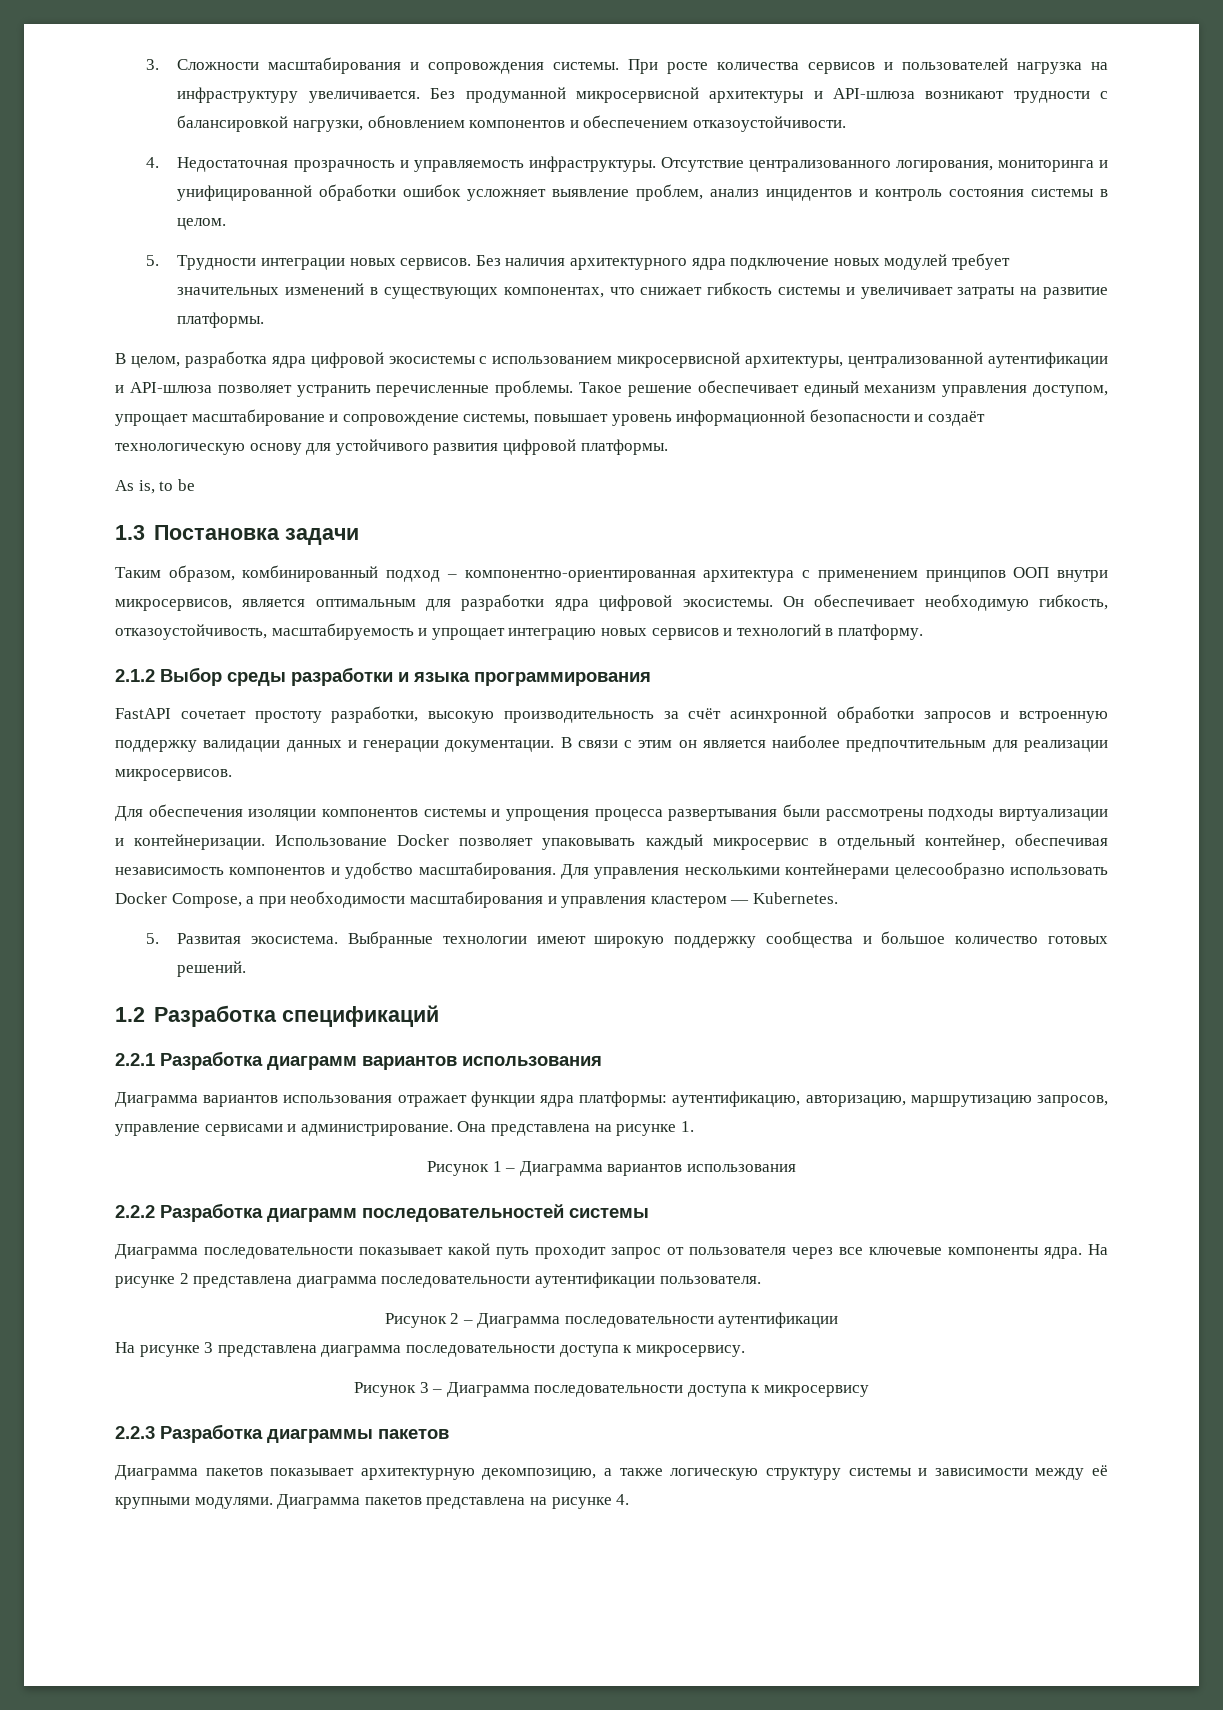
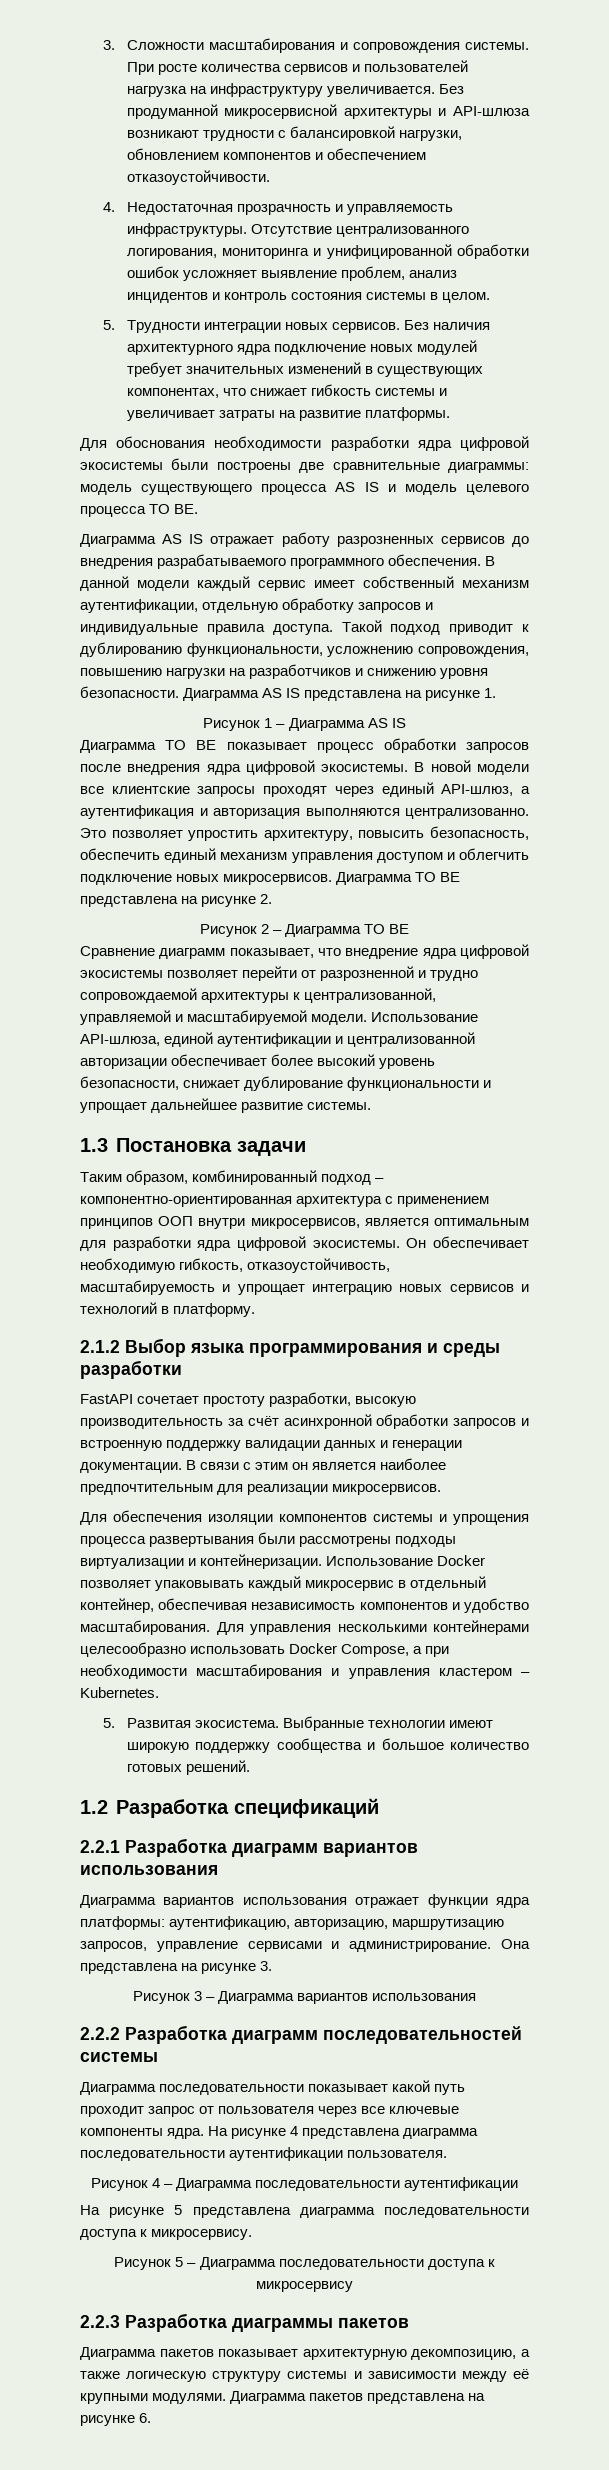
- В целом, разработка ядра цифровой экосистемы с использованием микросервисной архитектуры, централизованной аутентификации и API-шлюза позволяет устранить перечисленные проблемы. Такое решение обеспечивает единый механизм управления доступом, упрощает масштабирование и сопровождение системы, повышает уровень информационной безопасности и создаёт технологическую основу для устойчивого развития цифровой платформы.
- As is, to be
+ Для обоснования необходимости разработки ядра цифровой экосистемы были построены две сравнительные диаграммы: модель существующего процесса AS IS и модель целевого процесса TO BE.
+ Диаграмма AS IS отражает работу разрозненных сервисов до внедрения разрабатываемого программного обеспечения. В данной модели каждый сервис имеет собственный механизм аутентификации, отдельную обработку запросов и индивидуальные правила доступа. Такой подход приводит к дублированию функциональности, усложнению сопровождения, повышению нагрузки на разработчиков и снижению уровня безопасности. Диаграмма AS IS представлена на рисунке 1.
+ Рисунок 1 – Диаграмма AS IS
+ Диаграмма TO BE показывает процесс обработки запросов после внедрения ядра цифровой экосистемы. В новой модели все клиентские запросы проходят через единый API-шлюз, а аутентификация и авторизация выполняются централизованно. Это позволяет упростить архитектуру, повысить безопасность, обеспечить единый механизм управления доступом и облегчить подключение новых микросервисов. Диаграмма TO BE представлена на рисунке 2.
+ Рисунок 2 – Диаграмма TO BE
+ Сравнение диаграмм показывает, что внедрение ядра цифровой экосистемы позволяет перейти от разрозненной и трудно сопровождаемой архитектуры к централизованной, управляемой и масштабируемой модели. Использование API-шлюза, единой аутентификации и централизованной авторизации обеспечивает более высокий уровень безопасности, снижает дублирование функциональности и упрощает дальнейшее развитие системы.
- 2.1.2 Выбор среды разработки и языка программирования
+ 2.1.2 Выбор языка программирования и среды разработки
- Для управления несколькими контейнерами целесообразно использовать Docker Compose, а при необходимости масштабирования и управления кластером — Kubernetes.
+ Для управления несколькими контейнерами целесообразно использовать Docker Compose, а при необходимости масштабирования и управления кластером – Kubernetes.
- Она представлена на рисунке 1.
- Рисунок 1 – Диаграмма вариантов использования
+ Она представлена на рисунке 3.
+ Рисунок 3 – Диаграмма вариантов использования
- На рисунке 2 представлена диаграмма последовательности аутентификации пользователя.
+ На рисунке 4 представлена диаграмма последовательности аутентификации пользователя.
- Рисунок 2 – Диаграмма последовательности аутентификации
+ Рисунок 4 – Диаграмма последовательности аутентификации
- На рисунке 3 представлена диаграмма последовательности доступа к микросервису.
+ На рисунке 5 представлена диаграмма последовательности доступа к микросервису.
- Рисунок 3 – Диаграмма последовательности доступа к микросервису
+ Рисунок 5 – Диаграмма последовательности доступа к микросервису
- Диаграмма пакетов представлена на рисунке 4.
+ Диаграмма пакетов представлена на рисунке 6.

